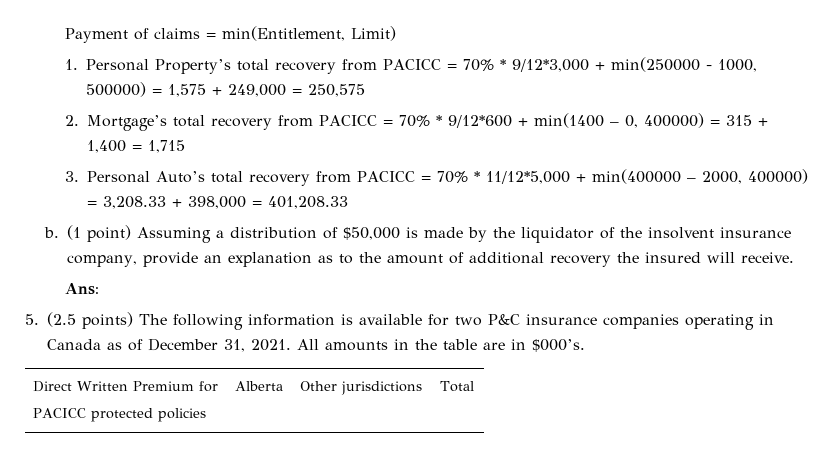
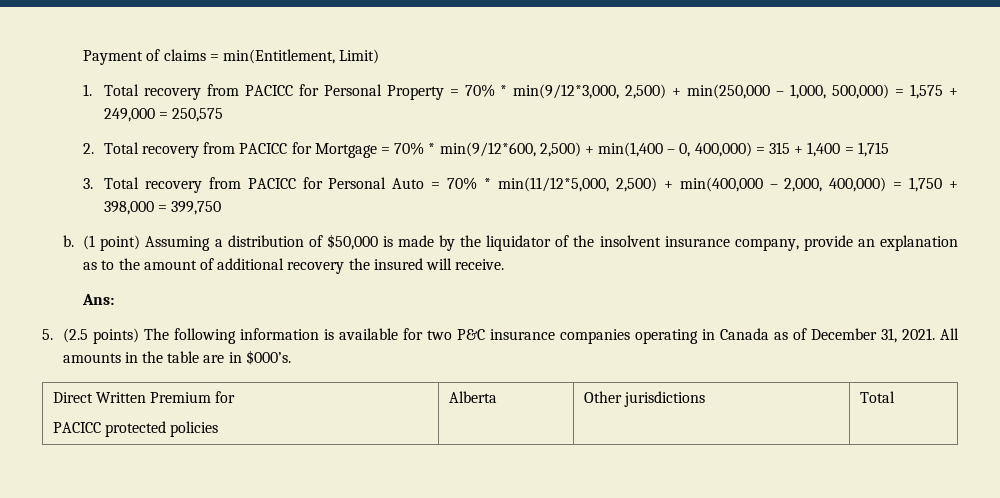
- 1. Personal Property’s total recovery from PACICC = 70% * 9/12*3,000 + min(250000 - 1000, 500000) = 1,575 + 249,000 = 250,575
+ 1. Total recovery from PACICC for Personal Property = 70% * min(9/12*3,000, 2,500) + min(250,000 – 1,000, 500,000) = 1,575 + 249,000 = 250,575
- 2. Mortgage’s total recovery from PACICC = 70% * 9/12*600 + min(1400 – 0, 400000) = 315 + 1,400 = 1,715
+ 2. Total recovery from PACICC for Mortgage = 70% * min(9/12*600, 2,500) + min(1,400 – 0, 400,000) = 315 + 1,400 = 1,715
- 3. Personal Auto’s total recovery from PACICC = 70% * 11/12*5,000 + min(400000 – 2000, 400000) = 3,208.33 + 398,000 = 401,208.33
+ 3. Total recovery from PACICC for Personal Auto = 70% * min(11/12*5,000, 2,500) + min(400,000 – 2,000, 400,000) = 1,750 + 398,000 = 399,750

